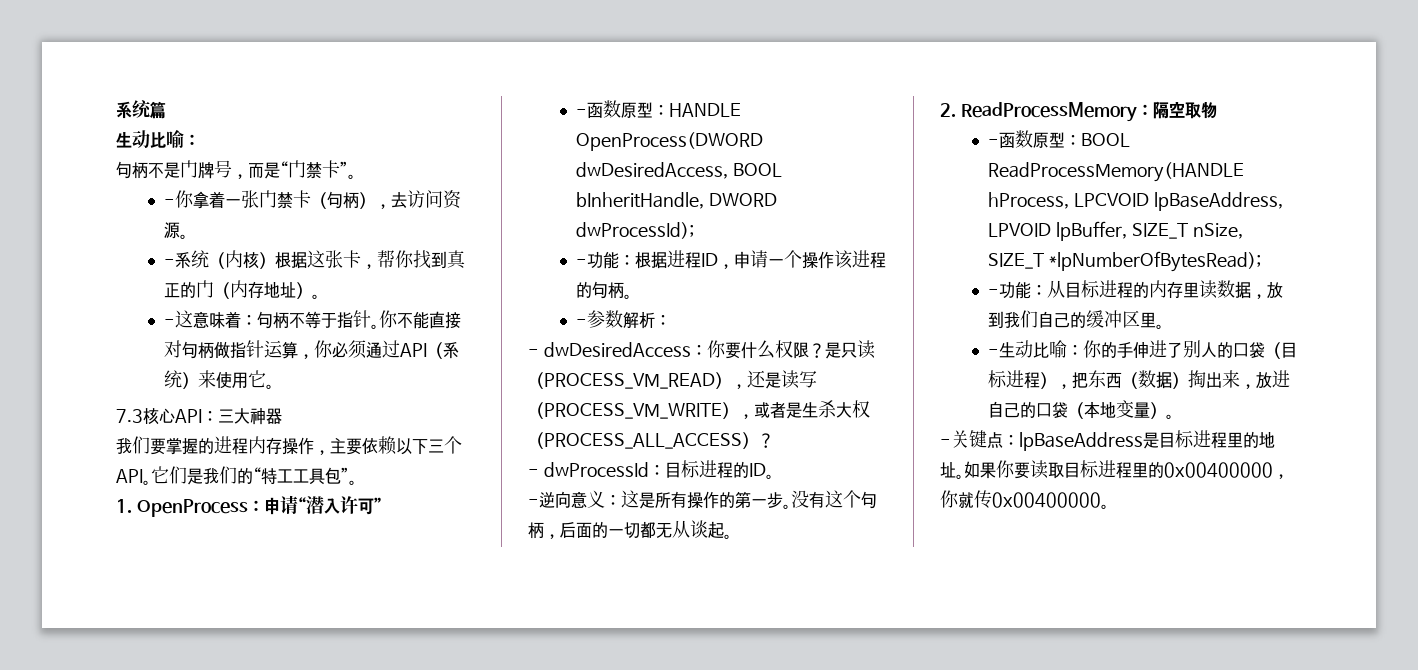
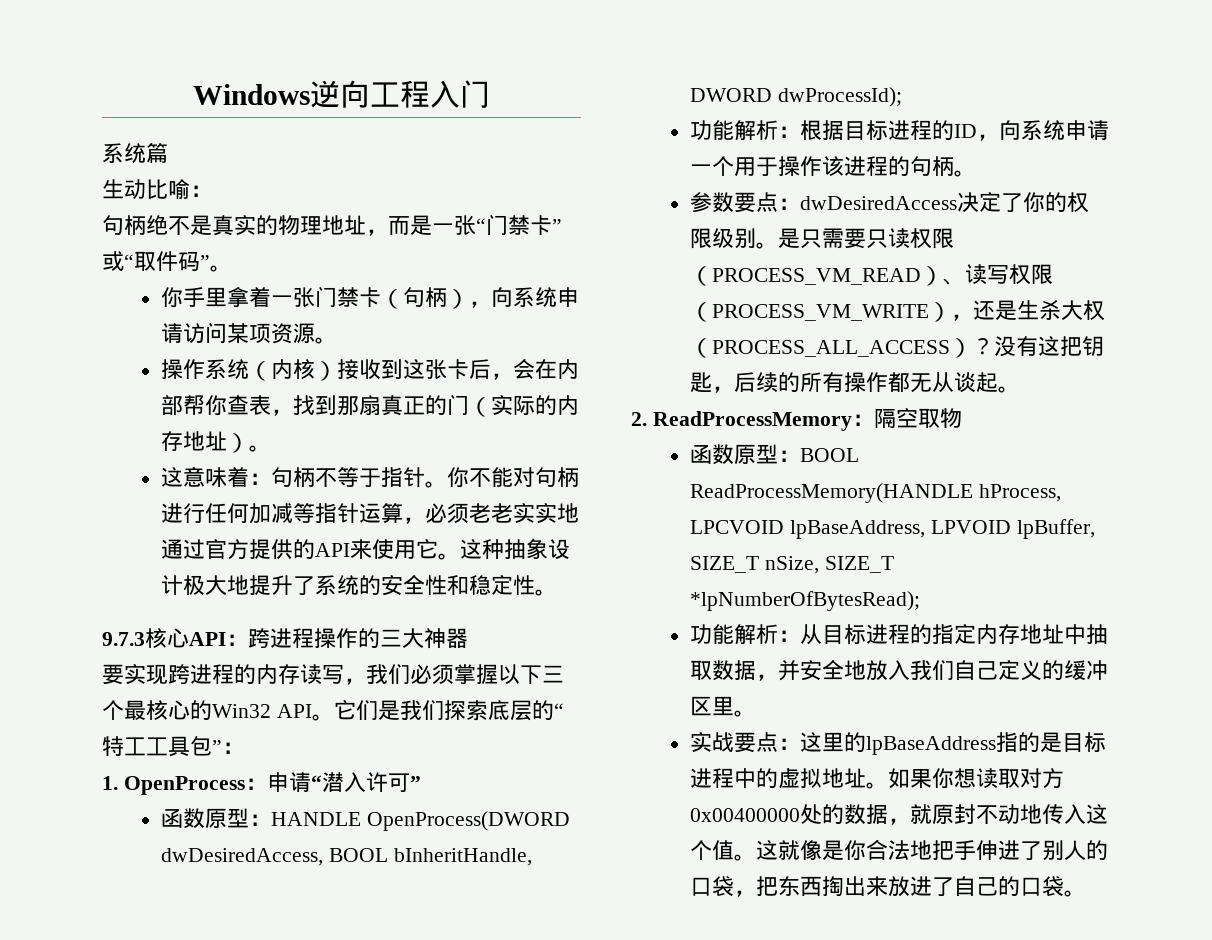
+ Windows逆向工程入门
- 句柄不是门牌号，而是“门禁卡”。
- -你拿着一张门禁卡（句柄），去访问资源。
+ 句柄绝不是真实的物理地址，而是一张“门禁卡”或“取件码”。
+ 你手里拿着一张门禁卡（句柄），向系统申请访问某项资源。
- -系统（内核）根据这张卡，帮你找到真正的门（内存地址）。
+ 操作系统（内核）接收到这张卡后，会在内部帮你查表，找到那扇真正的门（实际的内存地址）。
- -这意味着：句柄不等于指针。
+ 这意味着：句柄不等于指针。
- 你不能直接对句柄做指针运算，你必须通过API（系统）来使用它。
- 7.3核心API：三大神器
- 我们要掌握的进程内存操作，主要依赖以下三个API。
+ 你不能对句柄进行任何加减等指针运算，必须老老实实地通过官方提供的API来使用它。这种抽象设计极大地提升了系统的安全性和稳定性。
+ 9.7.3核心API：跨进程操作的三大神器
+ 要实现跨进程的内存读写，我们必须掌握以下三个最核心的Win32 API。
- 它们是我们的“特工工具包”。
+ 它们是我们探索底层的“特工工具包”：
- -函数原型：HANDLE OpenProcess(DWORD dwDesiredAccess, BOOL bInheritHandle, DWORD dwProcessId);
+ 函数原型：HANDLE OpenProcess(DWORD dwDesiredAccess, BOOL bInheritHandle, DWORD dwProcessId);
- -功能：根据进程ID，申请一个操作该进程的句柄。
+ 功能解析：根据目标进程的ID，向系统申请一个用于操作该进程的句柄。
- -参数解析：
- - dwDesiredAccess：你要什么权限？是只读（PROCESS_VM_READ），还是读写（PROCESS_VM_WRITE），或者是生杀大权（PROCESS_ALL_ACCESS）？
- - dwProcessId：目标进程的ID。
- -逆向意义：这是所有操作的第一步。没有这个句柄，后面的一切都无从谈起。
+ 参数要点：dwDesiredAccess决定了你的权限级别。是只需要只读权限（PROCESS_VM_READ）、读写权限（PROCESS_VM_WRITE），还是生杀大权（PROCESS_ALL_ACCESS）？没有这把钥匙，后续的所有操作都无从谈起。
- -函数原型：BOOL ReadProcessMemory(HANDLE hProcess, LPCVOID lpBaseAddress, LPVOID lpBuffer, SIZE_T nSize, SIZE_T *lpNumberOfBytesRead);
+ 函数原型：BOOL ReadProcessMemory(HANDLE hProcess, LPCVOID lpBaseAddress, LPVOID lpBuffer, SIZE_T nSize, SIZE_T *lpNumberOfBytesRead);
- -功能：从目标进程的内存里读数据，放到我们自己的缓冲区里。
+ 功能解析：从目标进程的指定内存地址中抽取数据，并安全地放入我们自己定义的缓冲区里。
- -生动比喻：你的手伸进了别人的口袋（目标进程），把东西（数据）掏出来，放进自己的口袋（本地变量）。
- -关键点：lpBaseAddress是目标进程里的地址。如果你要读取目标进程里的0x00400000，你就传0x00400000。
+ 实战要点：这里的lpBaseAddress指的是目标进程中的虚拟地址。如果你想读取对方0x00400000处的数据，就原封不动地传入这个值。这就像是你合法地把手伸进了别人的口袋，把东西掏出来放进了自己的口袋。

